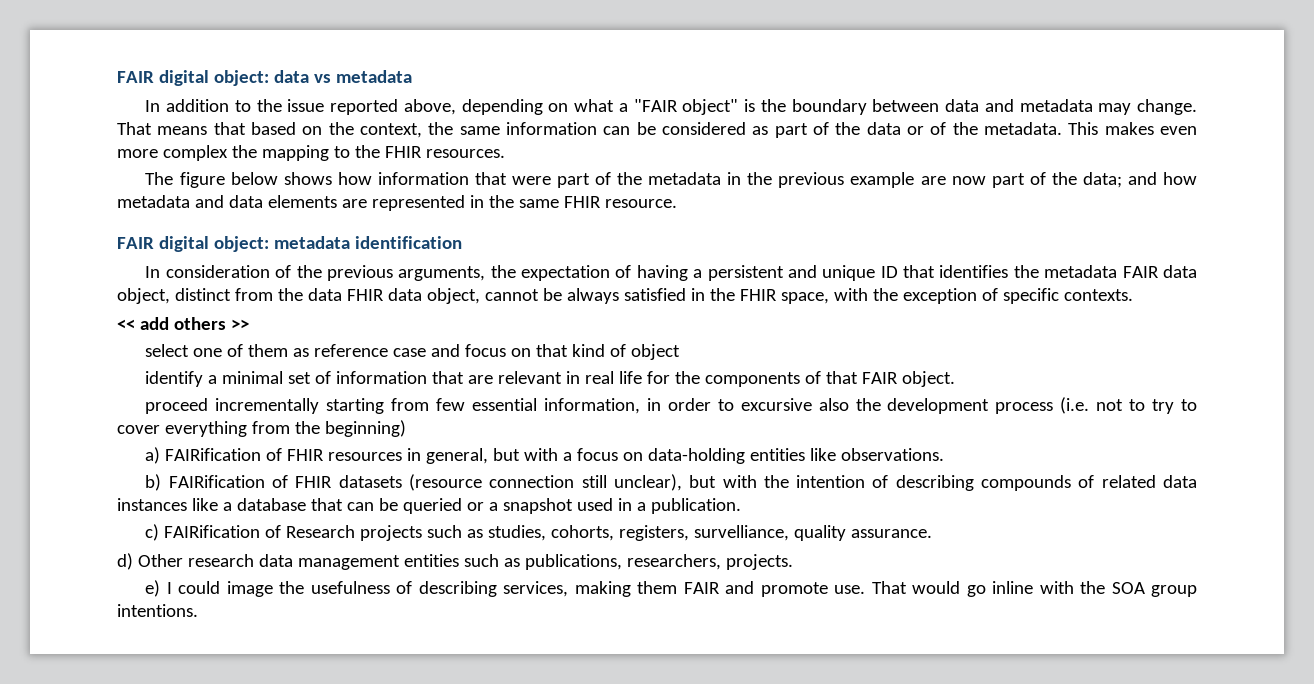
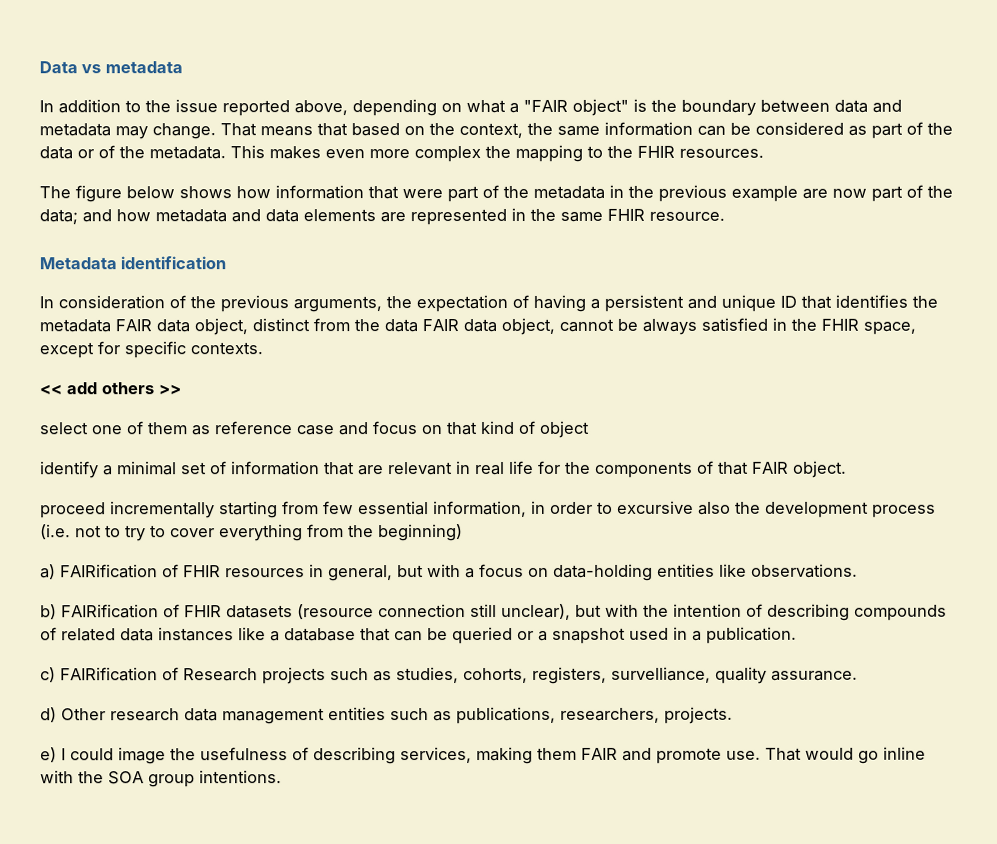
- FAIR digital object: data vs metadata
+ Data vs metadata
- FAIR digital object: metadata identification
+ Metadata identification
- In consideration of the previous arguments, the expectation of having a persistent and unique ID that identifies the metadata FAIR data object, distinct from the data FHIR data object, cannot be always satisfied in the FHIR space, with the exception of specific contexts.
+ In consideration of the previous arguments, the expectation of having a persistent and unique ID that identifies the metadata FAIR data object, distinct from the data FAIR data object, cannot be always satisfied in the FHIR space, except for specific contexts.

